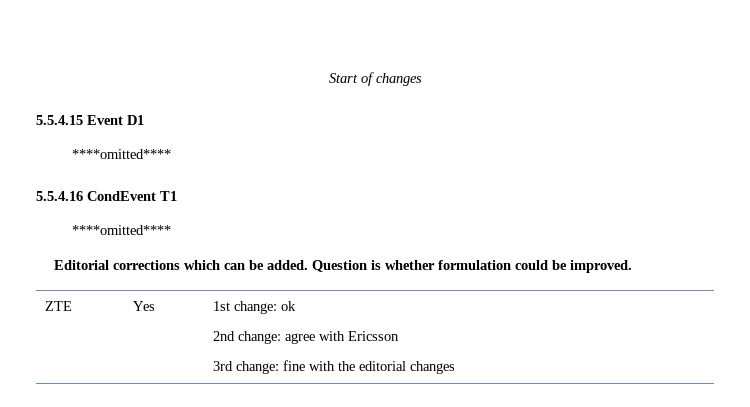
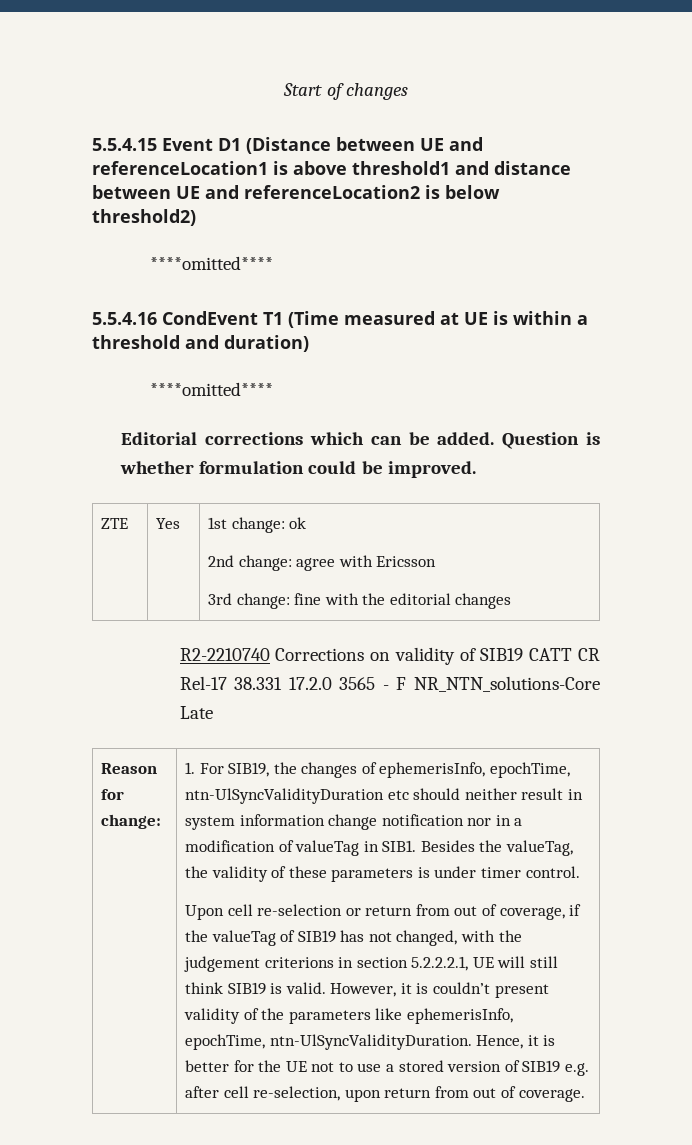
- 5.5.4.15 Event D1
+ 5.5.4.15 Event D1 (Distance between UE and referenceLocation1 is above threshold1 and distance between UE and referenceLocation2 is below threshold2)
  ****omitted****
- 5.5.4.16 CondEvent T1
+ 5.5.4.16 CondEvent T1 (Time measured at UE is within a threshold and duration)
+ R2-2210740 Corrections on validity of SIB19 CATT CR Rel-17 38.331 17.2.0 3565 - F NR_NTN_solutions-Core Late
+ Reason for change: | 1. For SIB19, the changes of ephemerisInfo, epochTime, ntn-UlSyncValidityDuration etc should neither result in system information change notification nor in a modification of valueTag in SIB1. Besides the valueTag, the validity of these parameters is under timer control.
+ Upon cell re-selection or return from out of coverage, if the valueTag of SIB19 has not changed, with the judgement criterions in section 5.2.2.2.1, UE will still think SIB19 is valid. However, it is couldn’t present validity of the parameters like ephemerisInfo, epochTime, ntn-UlSyncValidityDuration. Hence, it is better for the UE not to use a stored version of SIB19 e.g. after cell re-selection, upon return from out of coverage.

